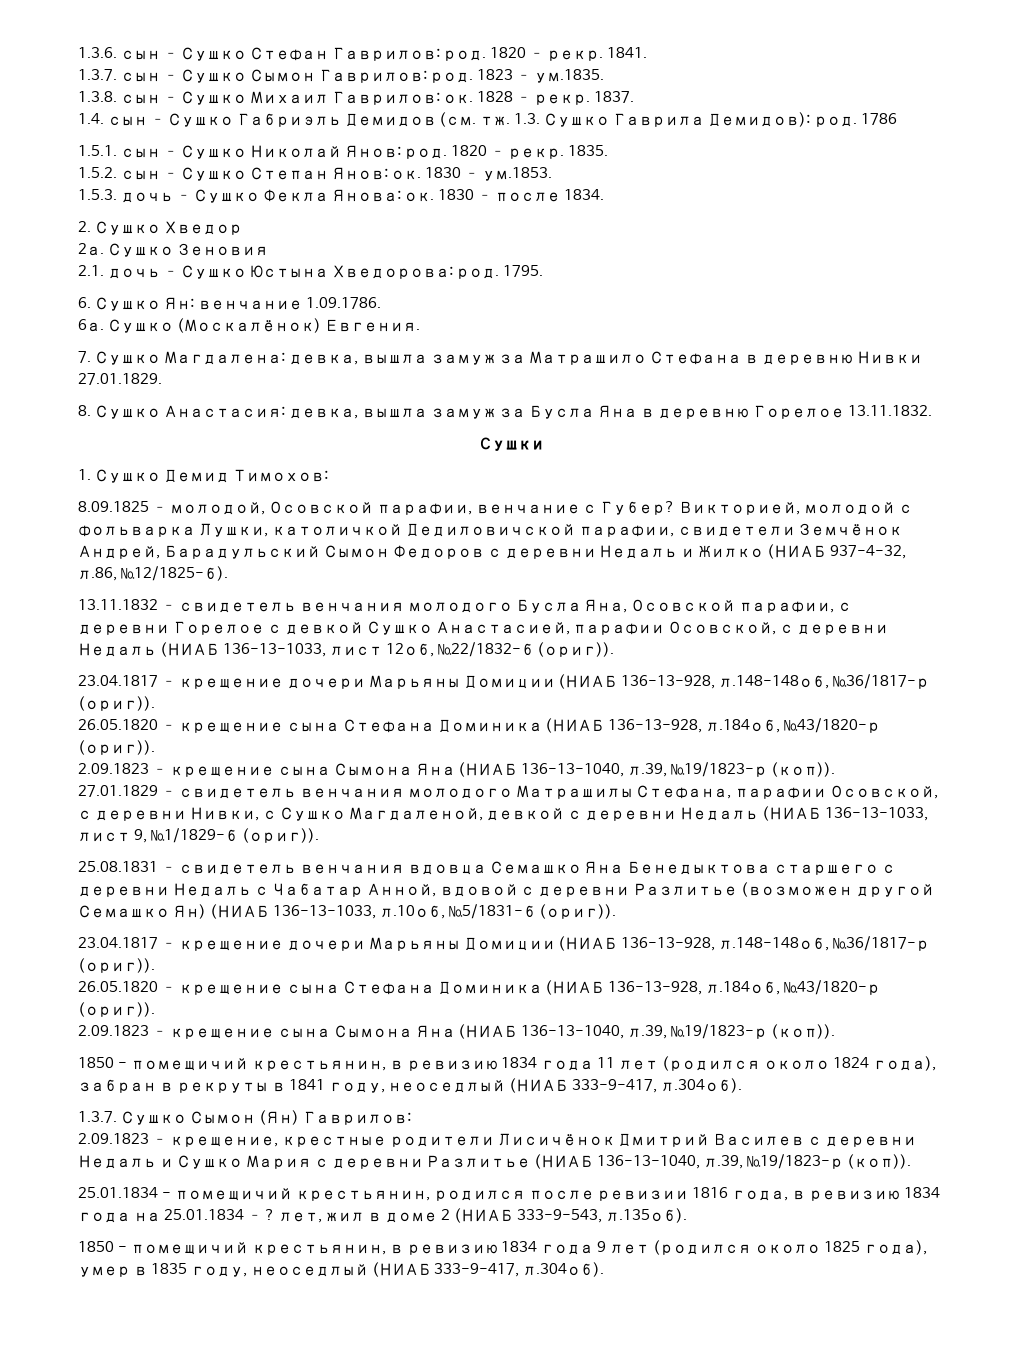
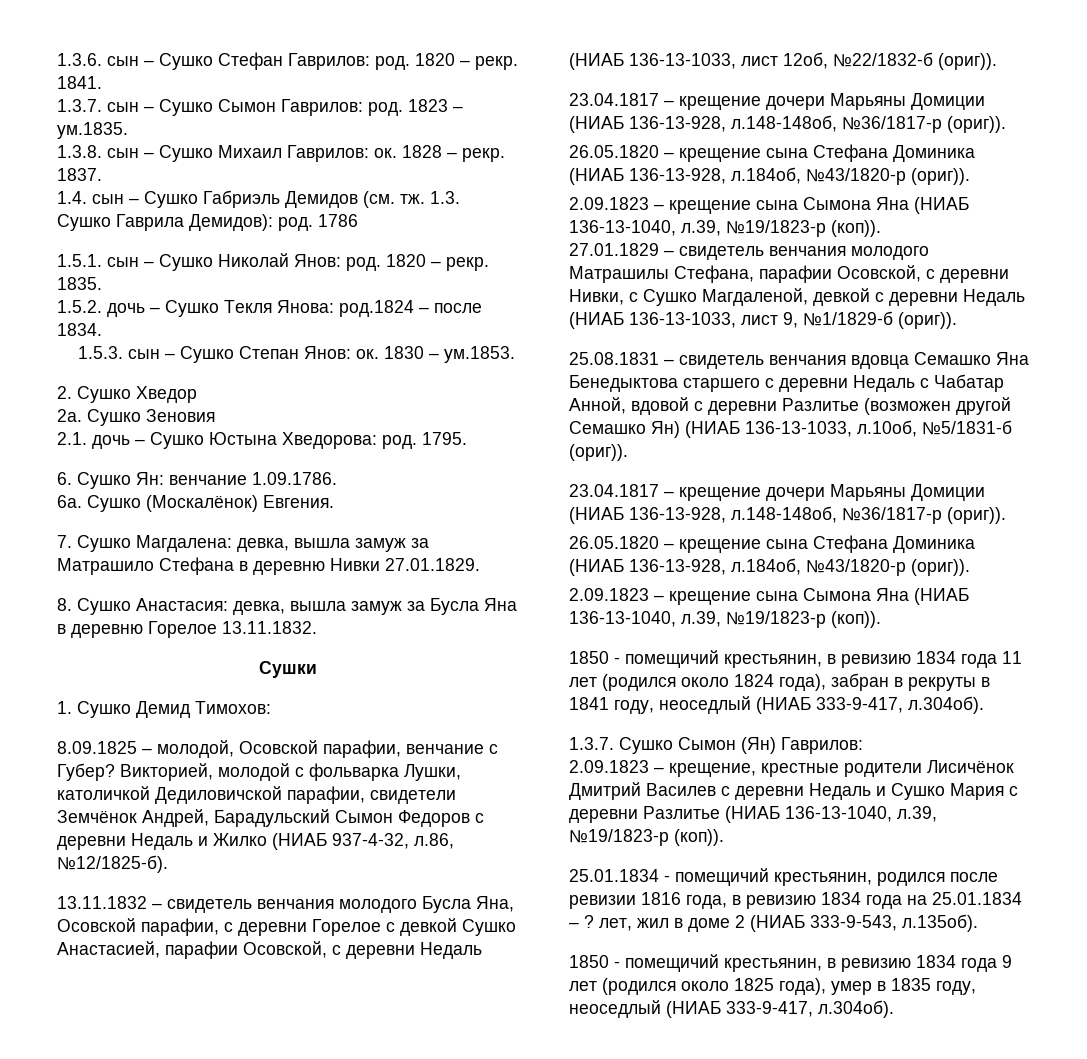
- 1.5.2. сын – Сушко Степан Янов: ок.
+ 1.5.2. дочь – Сушко Текля Янова: род.1824 – после 1834.
+ 1.5.3. сын – Сушко Степан Янов: ок.
- 1.5.3. дочь – Сушко Фекла Янова: ок. 1830 – после 1834.

